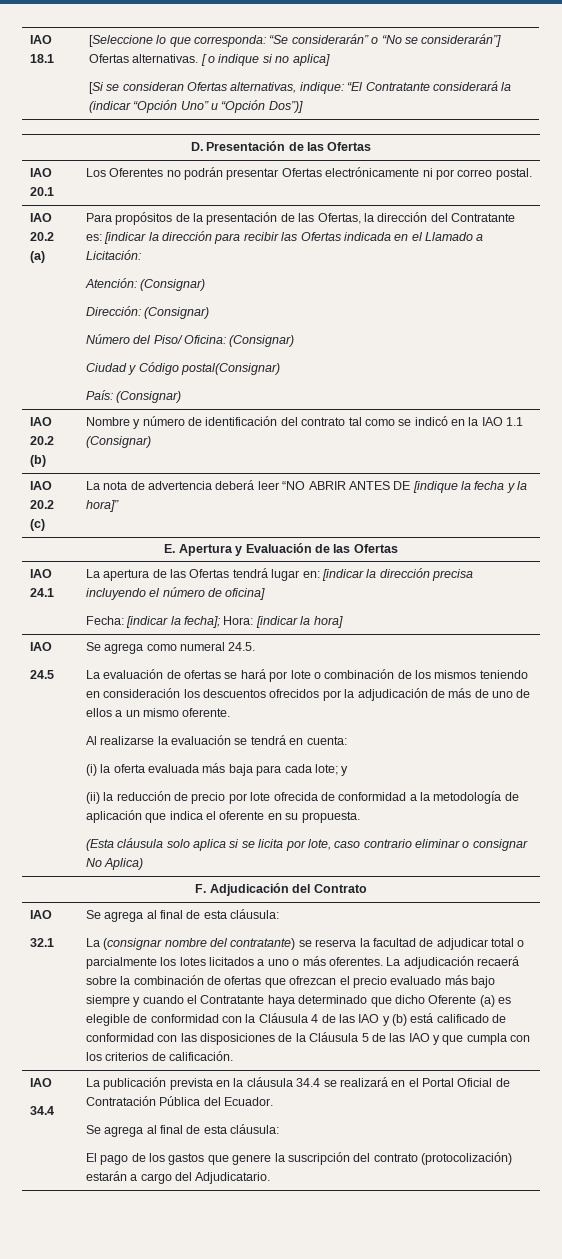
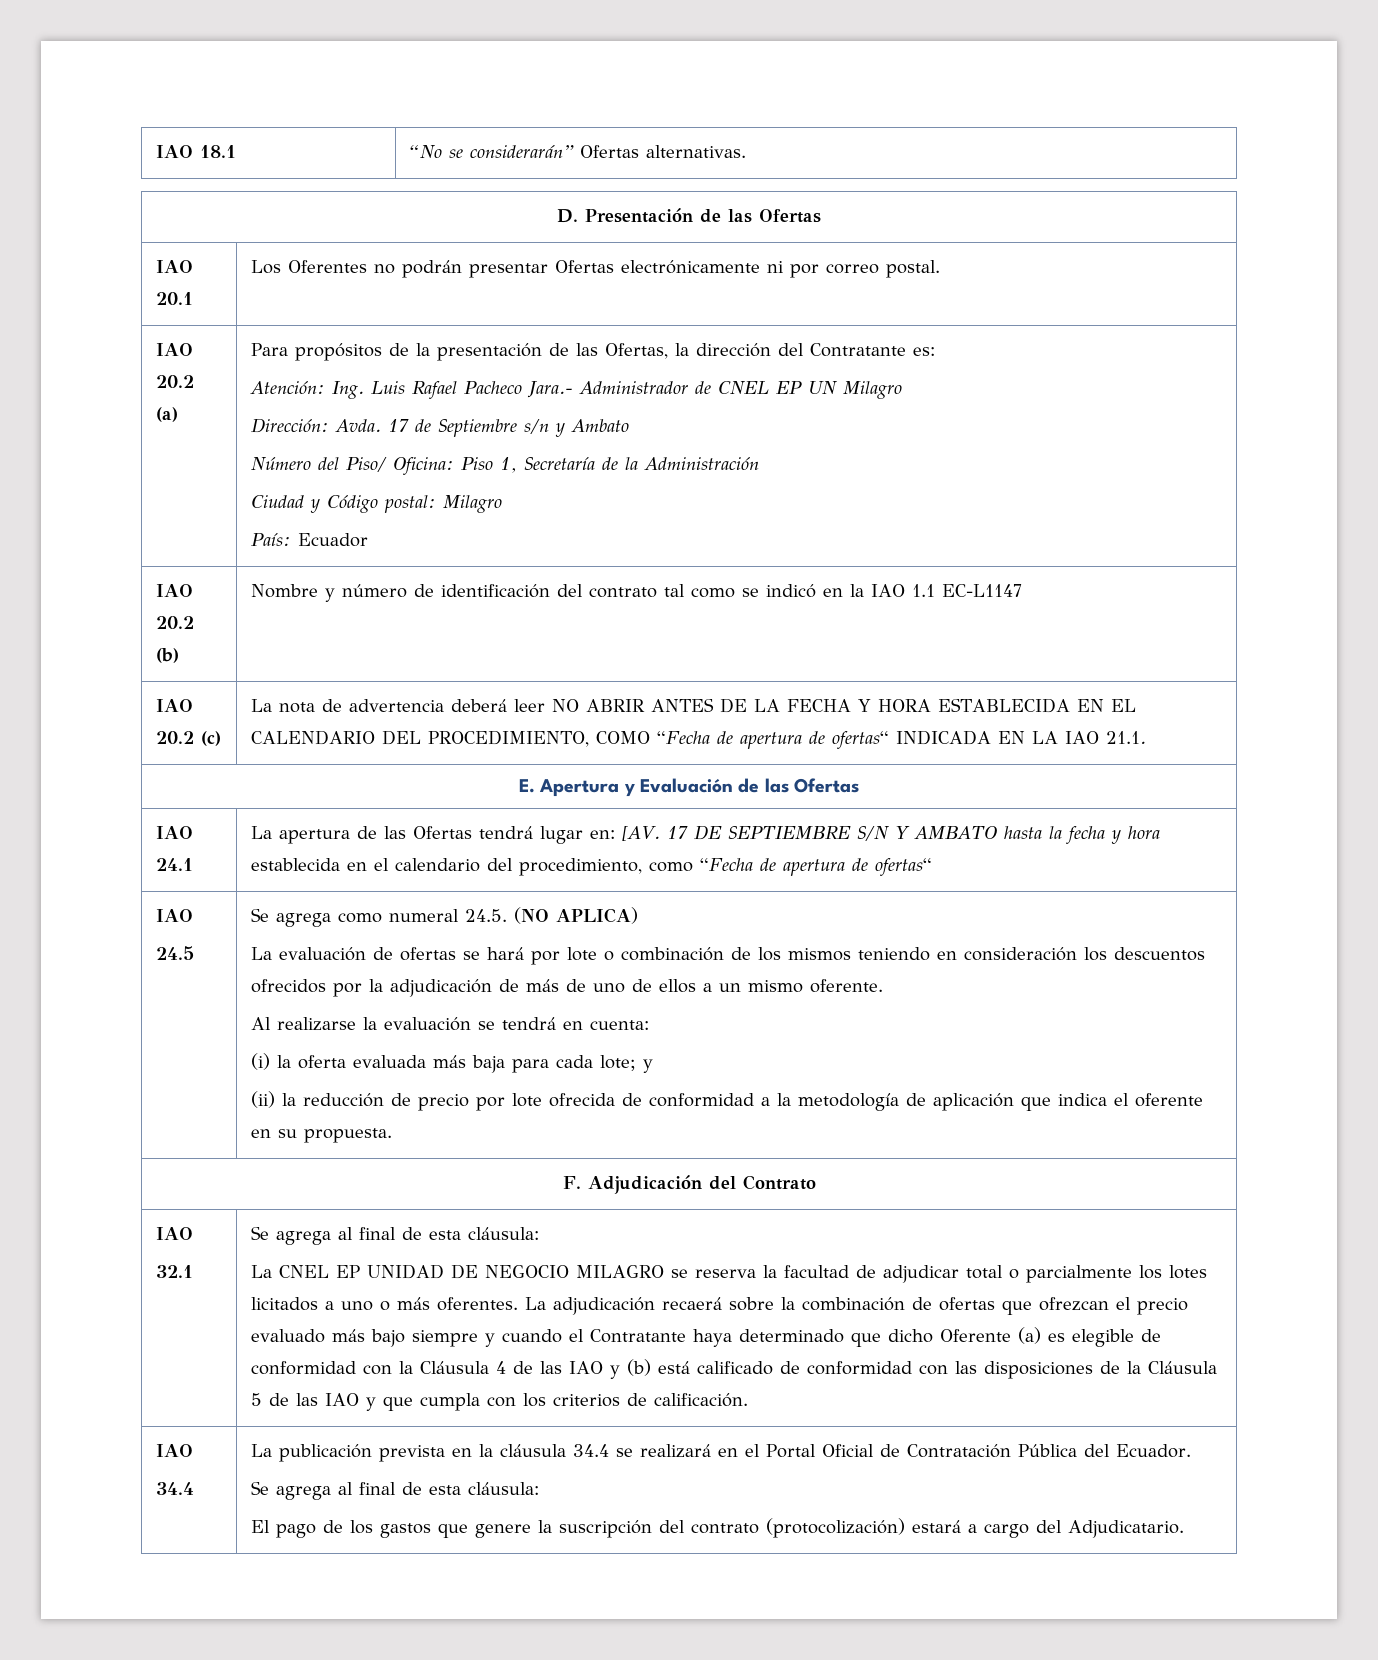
- IAO 18.1 | [Seleccione lo que corresponda: “Se considerarán” o “No se considerarán”] Ofertas alternativas. [ o indique si no aplica]
- [Si se consideran Ofertas alternativas, indique: “El Contratante considerará la (indicar “Opción Uno” u “Opción Dos”)]
+ IAO 18.1 | “No se considerarán” Ofertas alternativas.
- Para propósitos de la presentación de las Ofertas, la dirección del Contratante es: [indicar la dirección para recibir las Ofertas indicada en el Llamado a Licitación:
- Atención: (Consignar)
- Dirección: (Consignar)
- Número del Piso/ Oficina: (Consignar)
+ Para propósitos de la presentación de las Ofertas, la dirección del Contratante es:
+ Atención: Ing. Luis Rafael Pacheco Jara.- Administrador de CNEL EP UN Milagro
+ Dirección: Avda. 17 de Septiembre s/n y Ambato
+ Número del Piso/ Oficina: Piso 1, Secretaría de la Administración
- Ciudad y Código postal(Consignar)
+ Ciudad y Código postal: Milagro
- País: (Consignar)
+ País: Ecuador
- IAO 20.2 (b) | Nombre y número de identificación del contrato tal como se indicó en la IAO 1.1 (Consignar)
+ IAO 20.2 (b) | Nombre y número de identificación del contrato tal como se indicó en la IAO 1.1 EC-L1147
- IAO 20.2 (c) | La nota de advertencia deberá leer “NO ABRIR ANTES DE [indique la fecha y la hora]”
+ IAO 20.2 (c) | La nota de advertencia deberá leer NO ABRIR ANTES DE LA FECHA Y HORA ESTABLECIDA EN EL CALENDARIO DEL PROCEDIMIENTO, COMO “Fecha de apertura de ofertas“ INDICADA EN LA IAO 21.1.
- IAO 24.1 | La apertura de las Ofertas tendrá lugar en: [indicar la dirección precisa incluyendo el número de oficina]
- Fecha: [indicar la fecha]; Hora: [indicar la hora]
+ IAO 24.1 | La apertura de las Ofertas tendrá lugar en: [AV. 17 DE SEPTIEMBRE S/N Y AMBATO hasta la fecha y hora establecida en el calendario del procedimiento, como “Fecha de apertura de ofertas“
- Se agrega como numeral 24.5.
+ Se agrega como numeral 24.5. (NO APLICA)
- (Esta cláusula solo aplica si se licita por lote, caso contrario eliminar o consignar No Aplica)
- La (consignar nombre del contratante) se reserva la facultad de adjudicar total o parcialmente los lotes licitados a uno o más oferentes.
+ La CNEL EP UNIDAD DE NEGOCIO MILAGRO se reserva la facultad de adjudicar total o parcialmente los lotes licitados a uno o más oferentes.
- El pago de los gastos que genere la suscripción del contrato (protocolización) estarán a cargo del Adjudicatario.
+ El pago de los gastos que genere la suscripción del contrato (protocolización) estará a cargo del Adjudicatario.

